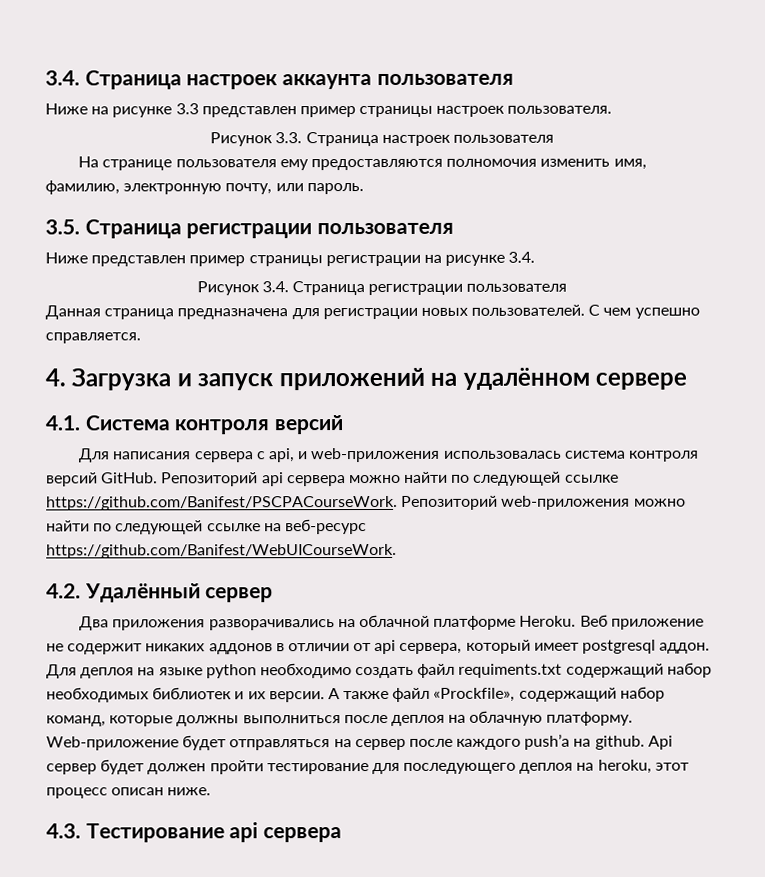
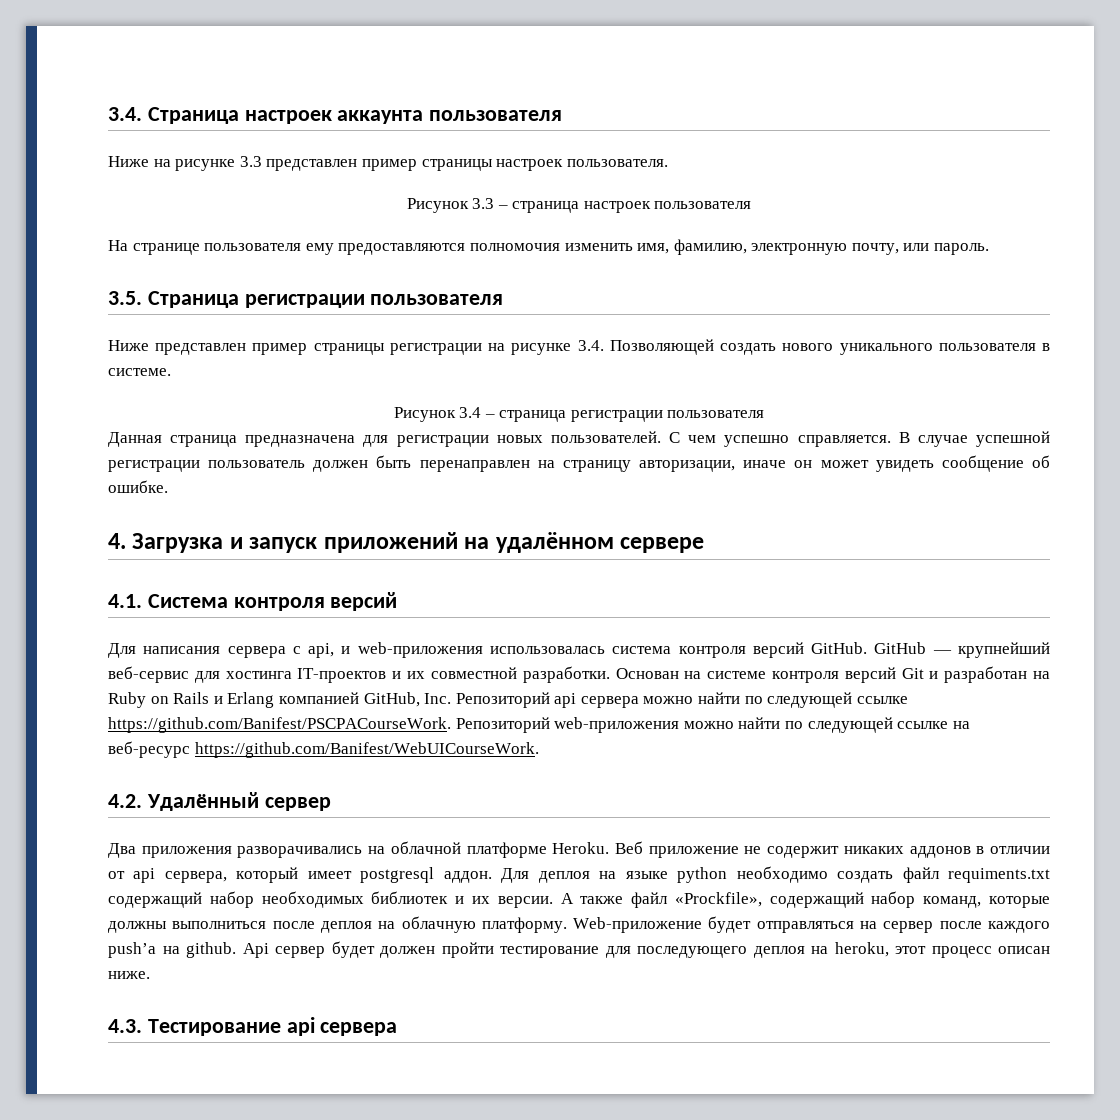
- Рисунок 3.3. Страница настроек пользователя
+ Рисунок 3.3 – страница настроек пользователя
- Ниже представлен пример страницы регистрации на рисунке 3.4.
- Рисунок 3.4. Страница регистрации пользователя
+ Ниже представлен пример страницы регистрации на рисунке 3.4. Позволяющей создать нового уникального пользователя в системе.
+ Рисунок 3.4 – страница регистрации пользователя
+ В случае успешной регистрации пользователь должен быть перенаправлен на страницу авторизации, иначе он может увидеть сообщение об ошибке.
- Репозиторий api сервера можно найти по следующей ссылке https://github.com/Banifest/PSCPACourseWork. Репозиторий web-приложения можно найти по следующей ссылке на веб-ресурс https://github.com/Banifest/WebUICourseWork.
+ GitHub — крупнейший веб-сервис для хостинга IT-проектов и их совместной разработки. Основан на системе контроля версий Git и разработан на Ruby on Rails и Erlang компанией GitHub, Inc. Репозиторий api сервера можно найти по следующей ссылке https://github.com/Banifest/PSCPACourseWork. Репозиторий web-приложения можно найти по следующей ссылке на веб-ресурс https://github.com/Banifest/WebUICourseWork.

